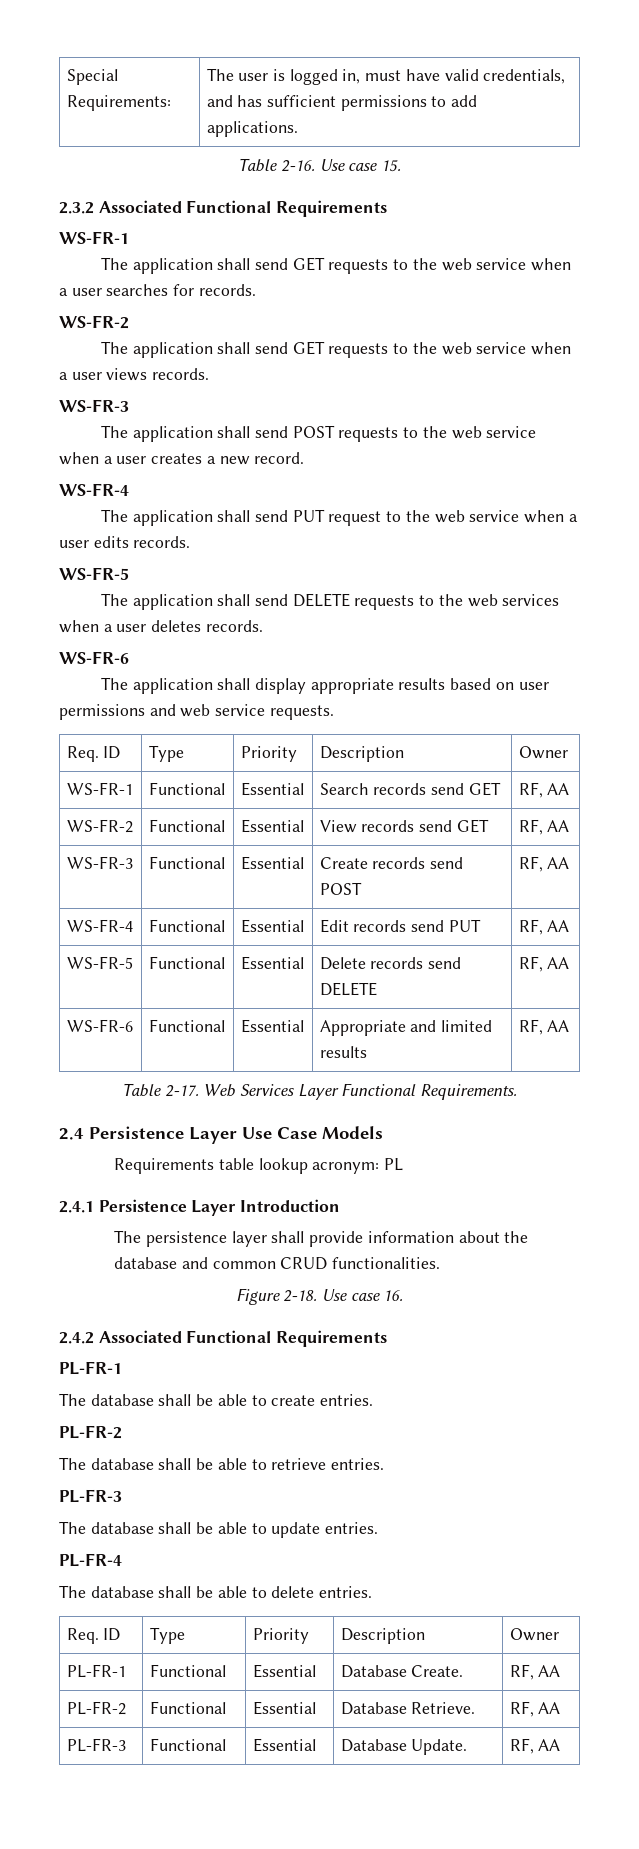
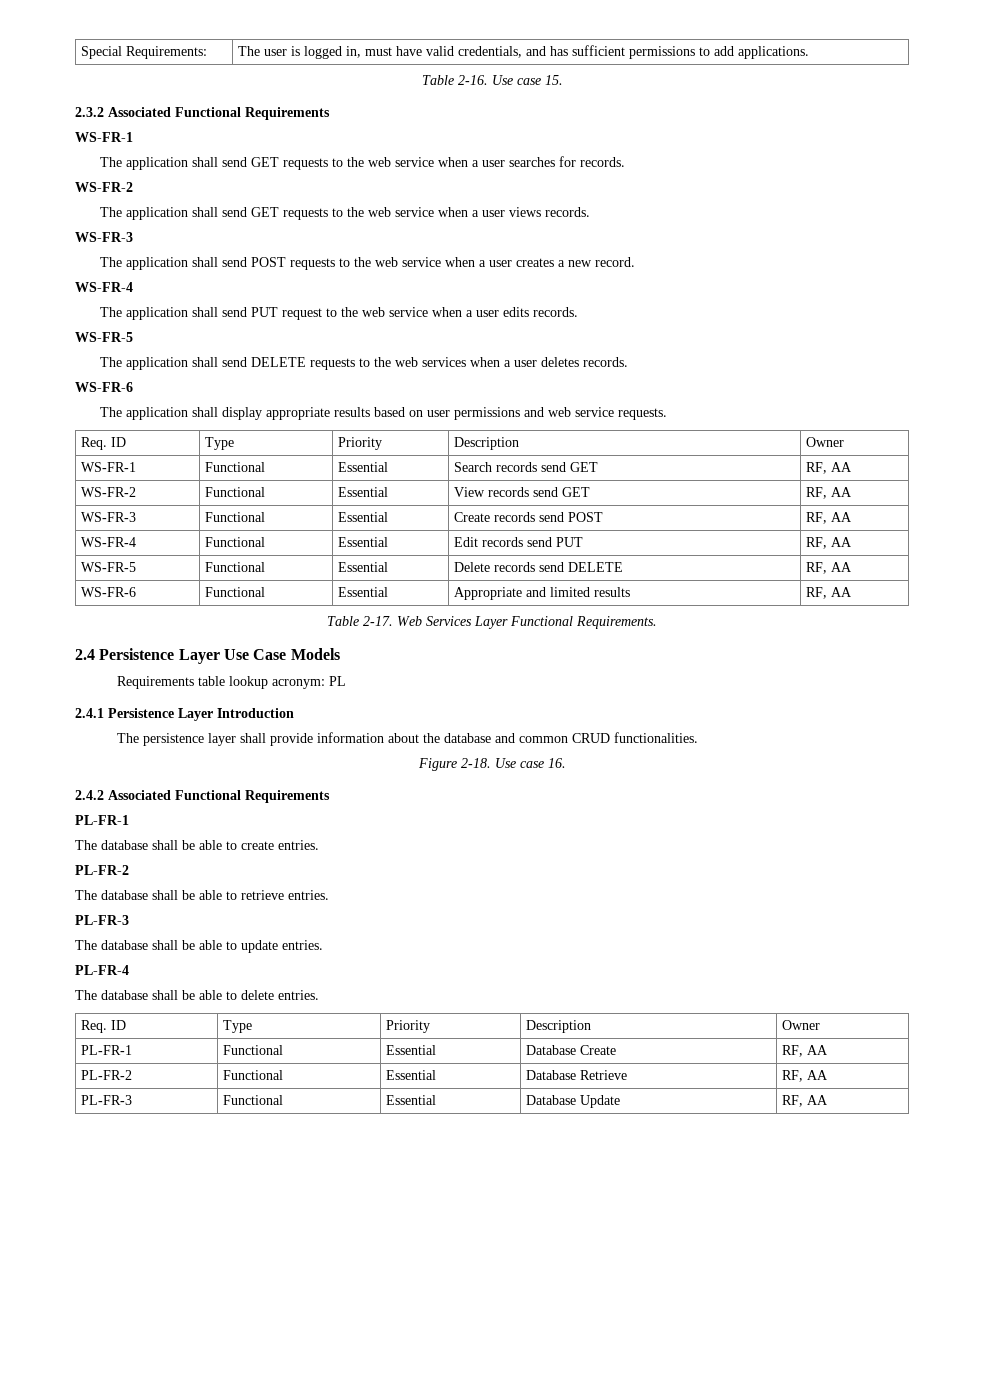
- PL-FR-1 | Functional | Essential | Database Create. | RF, AA
+ PL-FR-1 | Functional | Essential | Database Create | RF, AA
- PL-FR-2 | Functional | Essential | Database Retrieve. | RF, AA
+ PL-FR-2 | Functional | Essential | Database Retrieve | RF, AA
- PL-FR-3 | Functional | Essential | Database Update. | RF, AA
+ PL-FR-3 | Functional | Essential | Database Update | RF, AA

